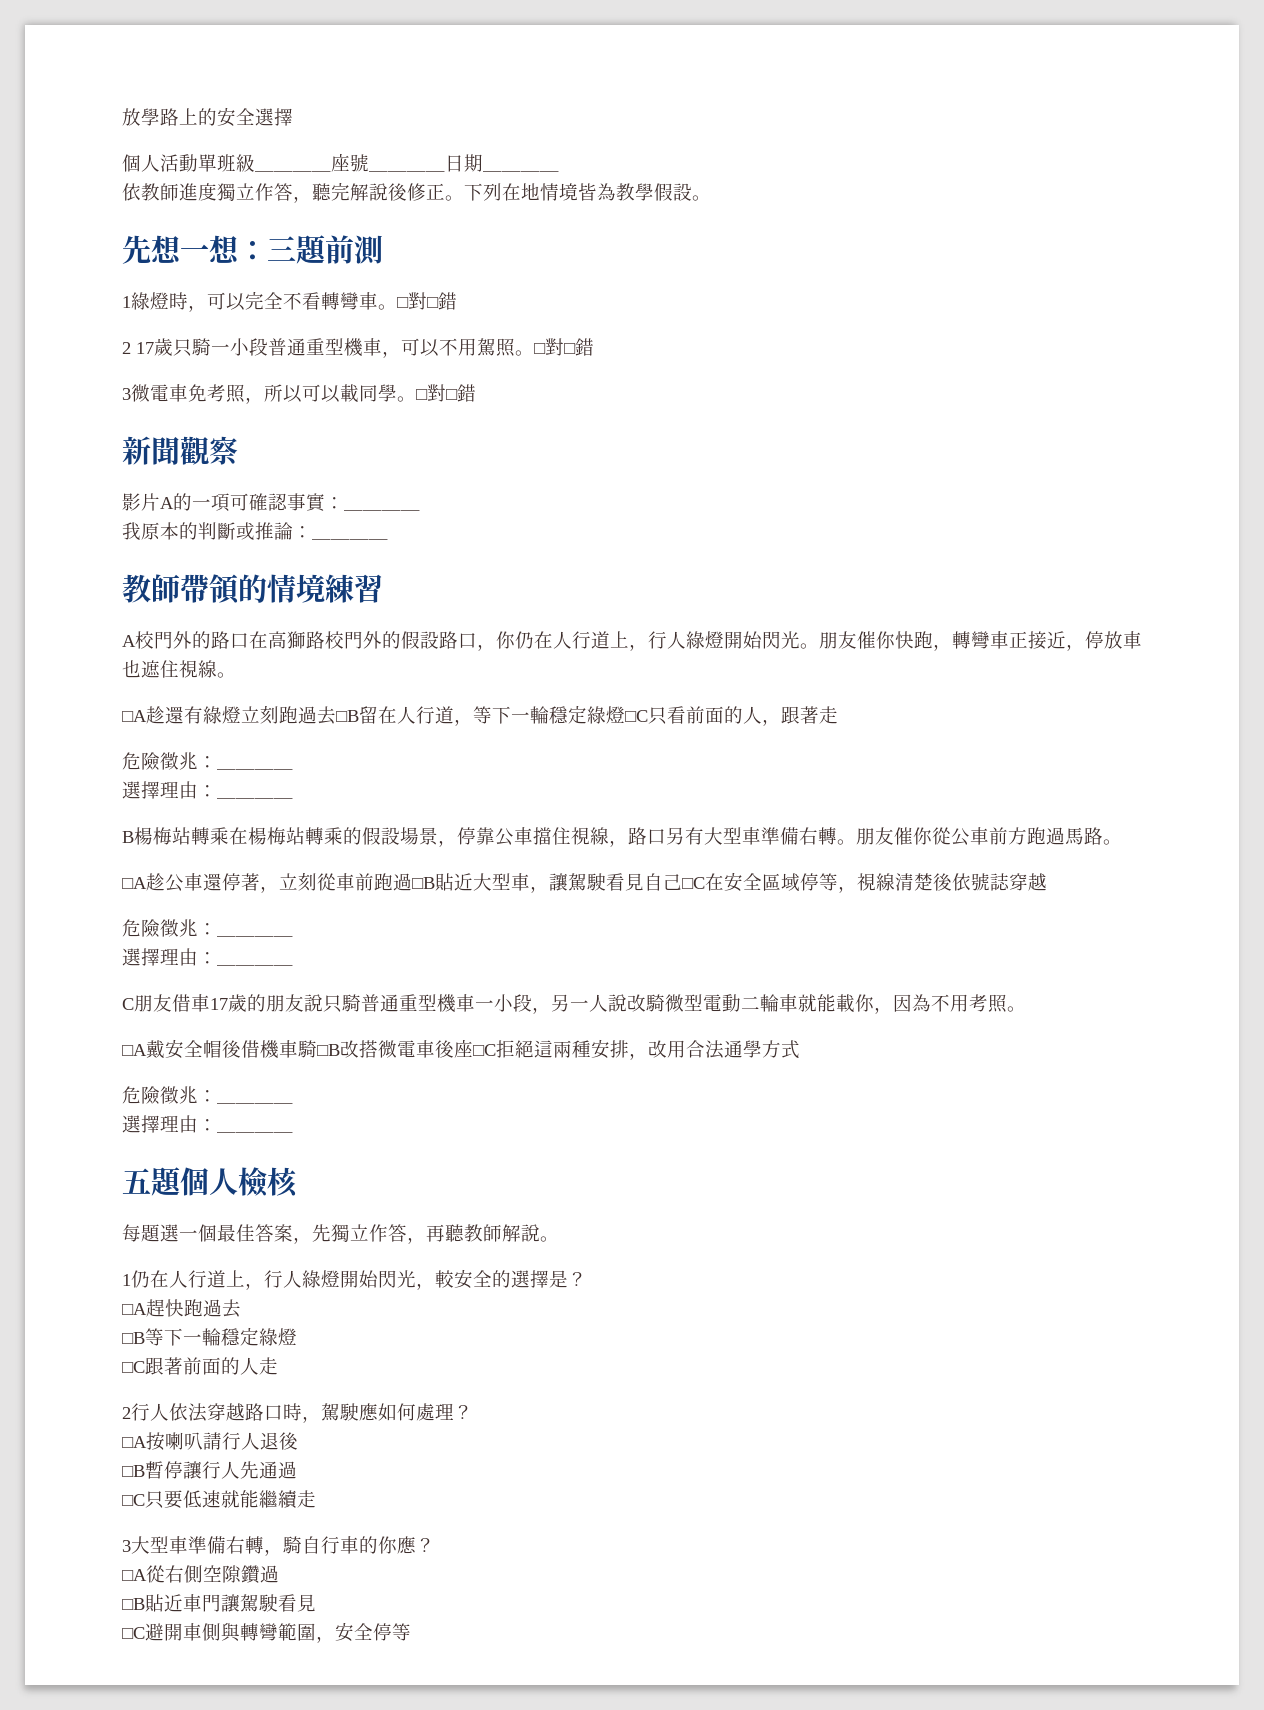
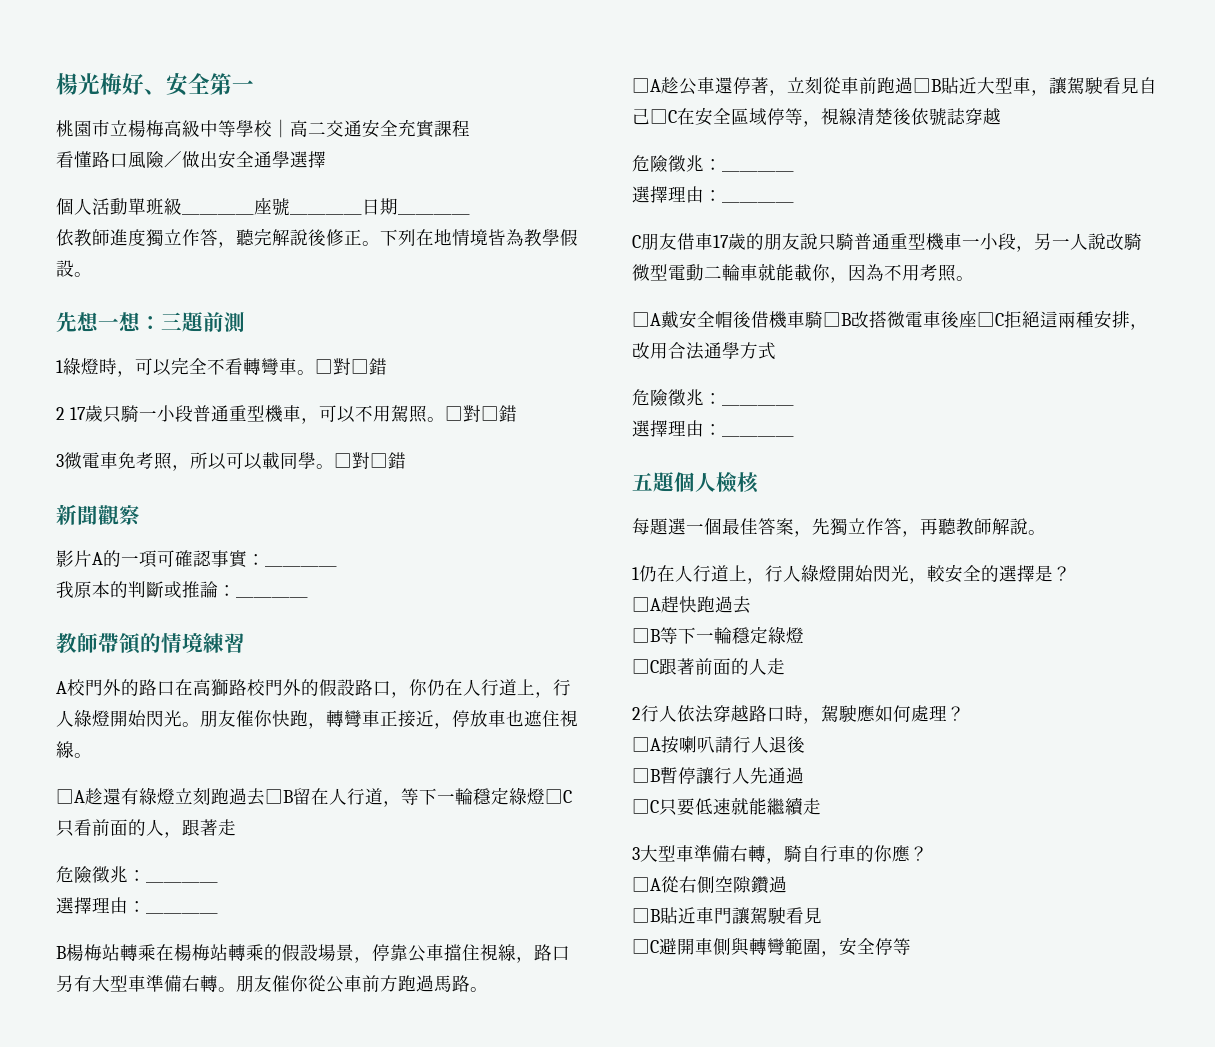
- 放學路上的安全選擇
+ 楊光梅好、安全第一
+ 桃園市立楊梅高級中等學校｜高二交通安全充實課程
+ 看懂路口風險／做出安全通學選擇

